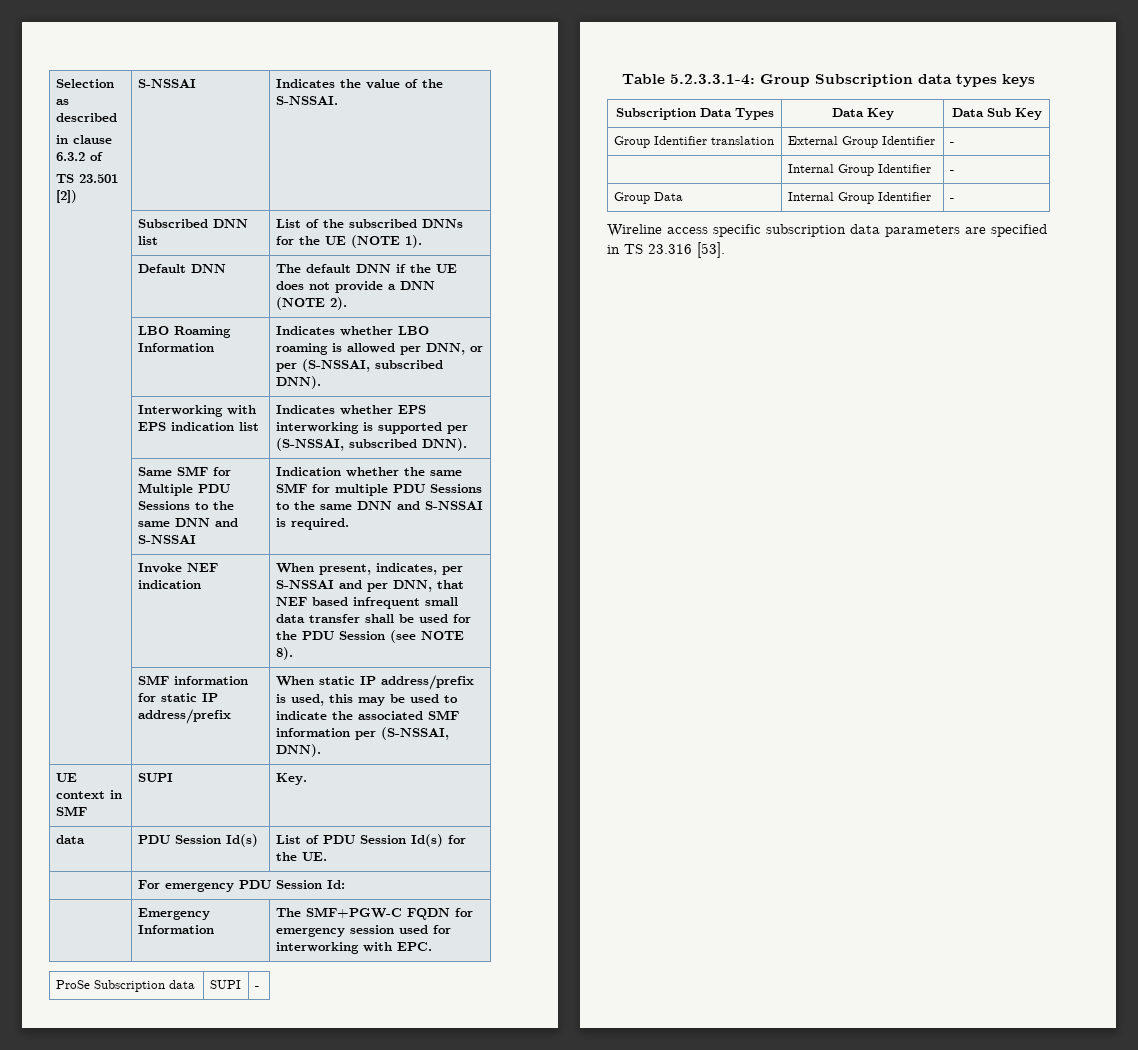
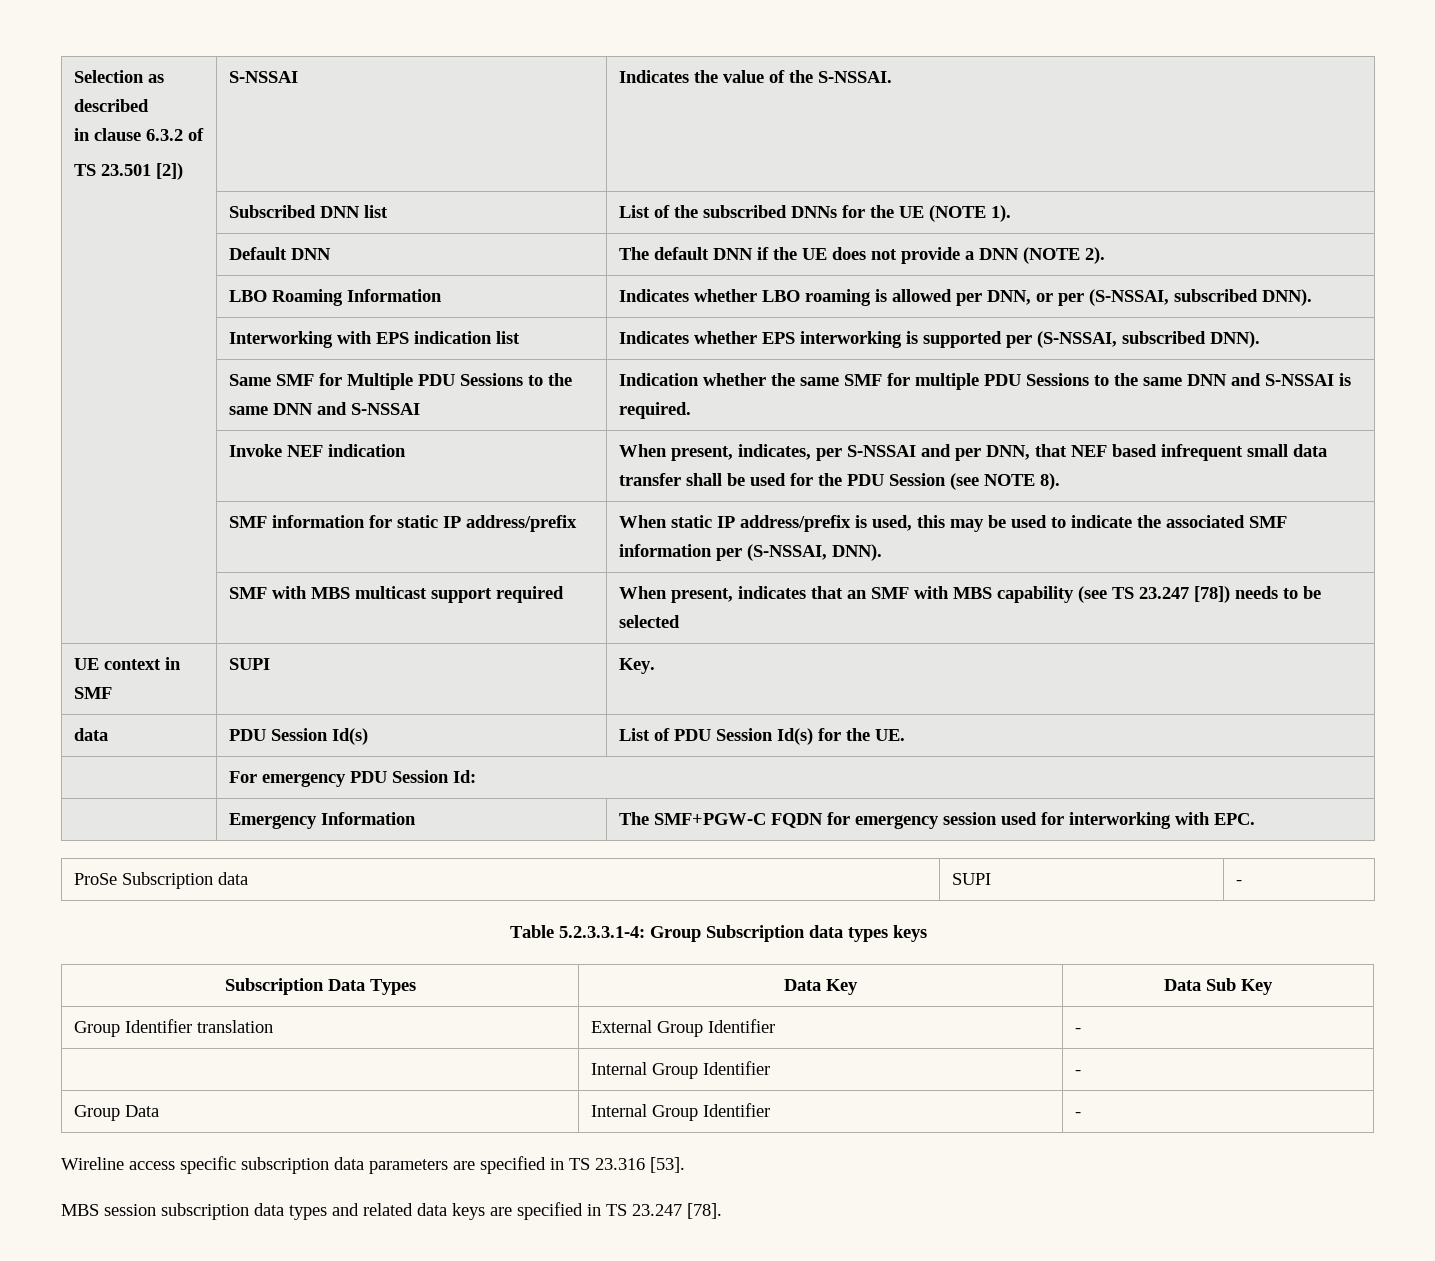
+ | SMF with MBS multicast support required | When present, indicates that an SMF with MBS capability (see TS 23.247 [78]) needs to be selected
+ MBS session subscription data types and related data keys are specified in TS 23.247 [78].

